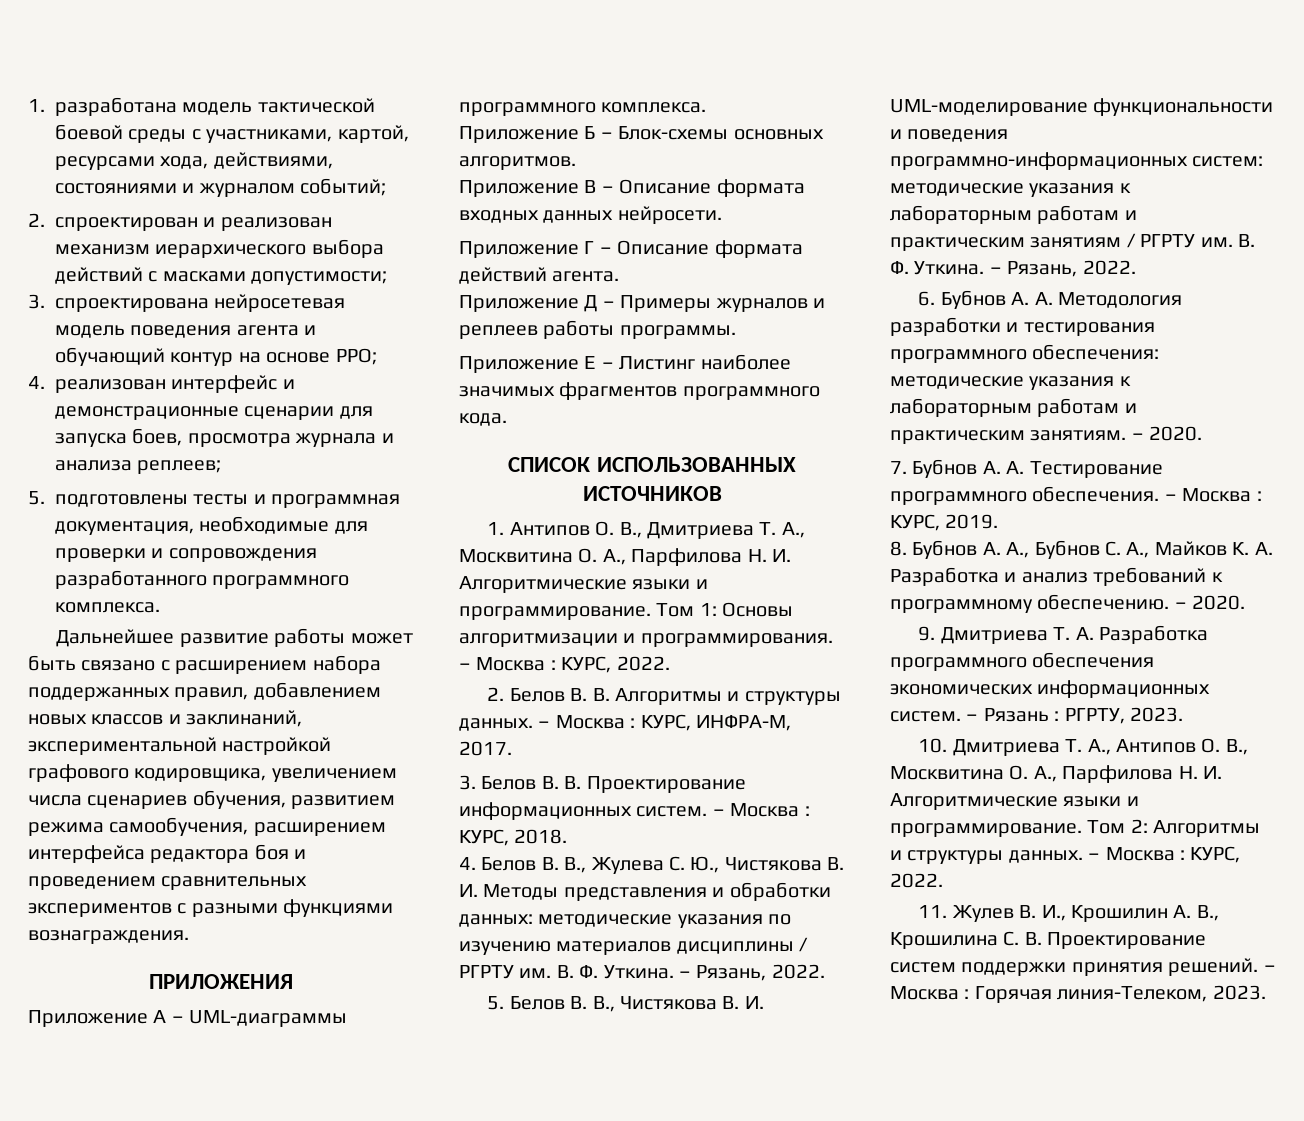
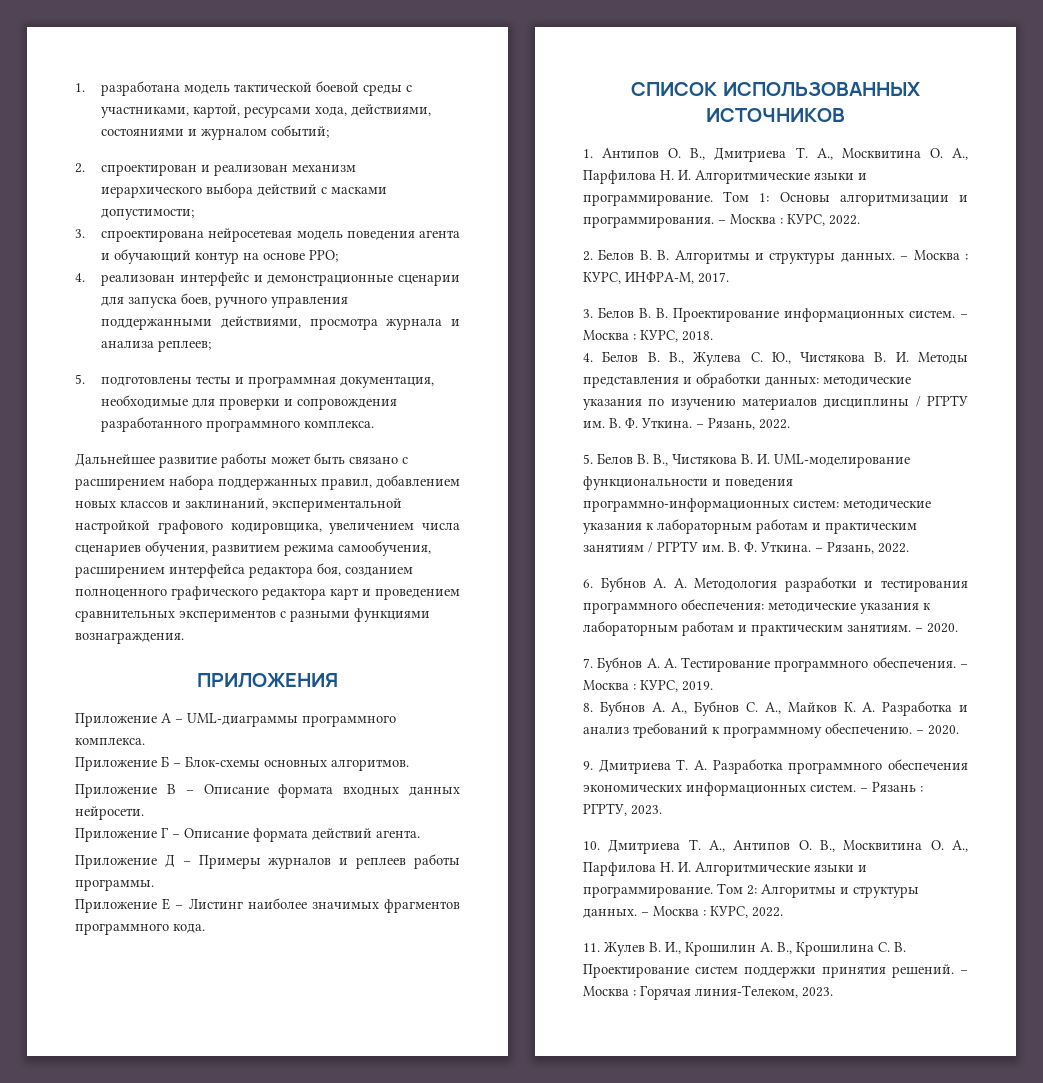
- 4. реализован интерфейс и демонстрационные сценарии для запуска боев, просмотра журнала и анализа реплеев;
+ 4. реализован интерфейс и демонстрационные сценарии для запуска боев, ручного управления поддержанными действиями, просмотра журнала и анализа реплеев;
- Дальнейшее развитие работы может быть связано с расширением набора поддержанных правил, добавлением новых классов и заклинаний, экспериментальной настройкой графового кодировщика, увеличением числа сценариев обучения, развитием режима самообучения, расширением интерфейса редактора боя и проведением сравнительных экспериментов с разными функциями вознаграждения.
+ Дальнейшее развитие работы может быть связано с расширением набора поддержанных правил, добавлением новых классов и заклинаний, экспериментальной настройкой графового кодировщика, увеличением числа сценариев обучения, развитием режима самообучения, расширением интерфейса редактора боя, созданием полноценного графического редактора карт и проведением сравнительных экспериментов с разными функциями вознаграждения.

